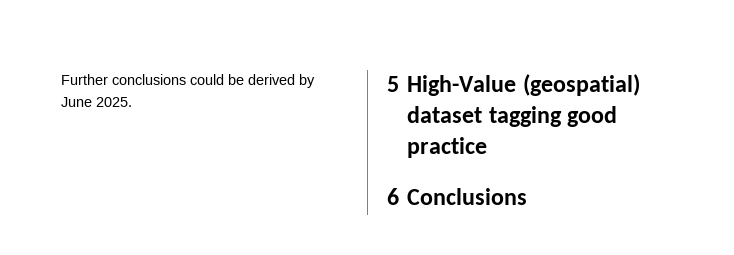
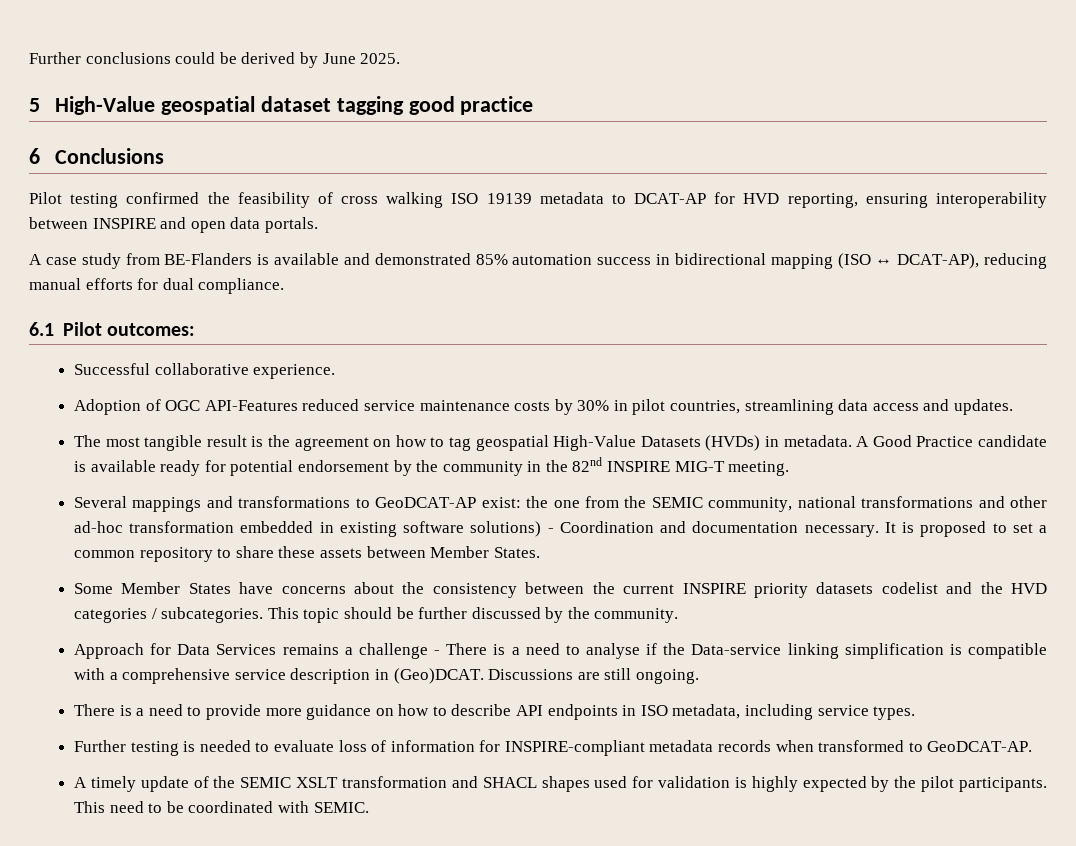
- 5 High-Value (geospatial) dataset tagging good practice
+ 5 High-Value geospatial dataset tagging good practice
+ Pilot testing confirmed the feasibility of cross walking ISO 19139 metadata to DCAT-AP for HVD reporting, ensuring interoperability between INSPIRE and open data portals.
+ A case study from BE-Flanders is available and demonstrated 85% automation success in bidirectional mapping (ISO ↔ DCAT-AP), reducing manual efforts for dual compliance.
+ 6.1 Pilot outcomes:
+ Successful collaborative experience.
+ Adoption of OGC API-Features reduced service maintenance costs by 30% in pilot countries, streamlining data access and updates.
+ The most tangible result is the agreement on how to tag geospatial High-Value Datasets (HVDs) in metadata. A Good Practice candidate is available ready for potential endorsement by the community in the 82nd INSPIRE MIG-T meeting.
+ Several mappings and transformations to GeoDCAT-AP exist: the one from the SEMIC community, national transformations and other ad-hoc transformation embedded in existing software solutions) - Coordination and documentation necessary. It is proposed to set a common repository to share these assets between Member States.
+ Some Member States have concerns about the consistency between the current INSPIRE priority datasets codelist and the HVD categories / subcategories. This topic should be further discussed by the community.
+ Approach for Data Services remains a challenge - There is a need to analyse if the Data-service linking simplification is compatible with a comprehensive service description in (Geo)DCAT. Discussions are still ongoing.
+ There is a need to provide more guidance on how to describe API endpoints in ISO metadata, including service types.
+ Further testing is needed to evaluate loss of information for INSPIRE-compliant metadata records when transformed to GeoDCAT-AP.
+ A timely update of the SEMIC XSLT transformation and SHACL shapes used for validation is highly expected by the pilot participants. This need to be coordinated with SEMIC.

